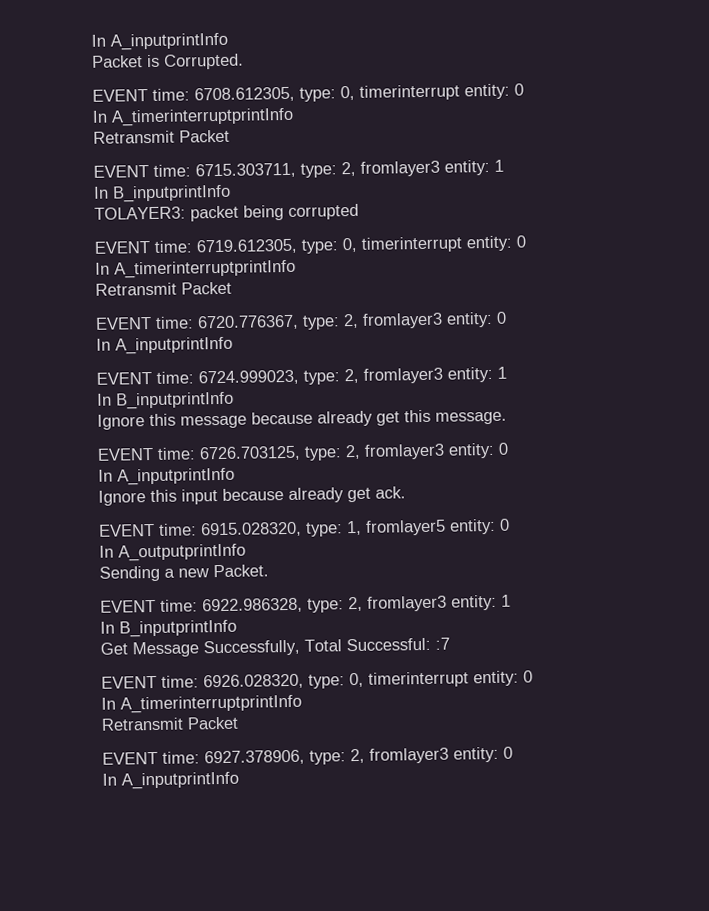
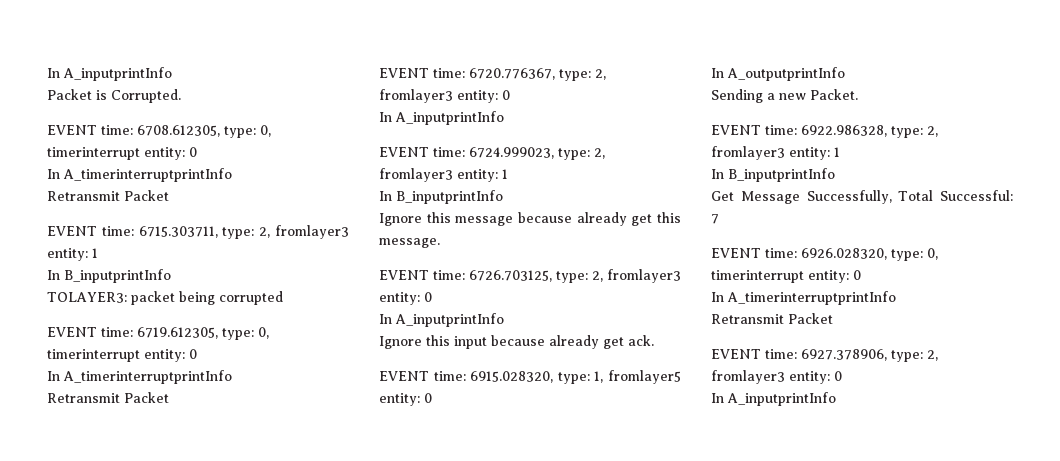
- Get Message Successfully, Total Successful: :7
+ Get Message Successfully, Total Successful: 7

